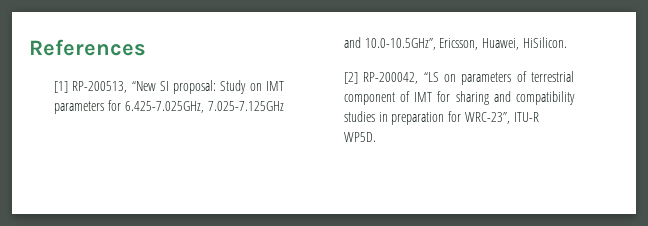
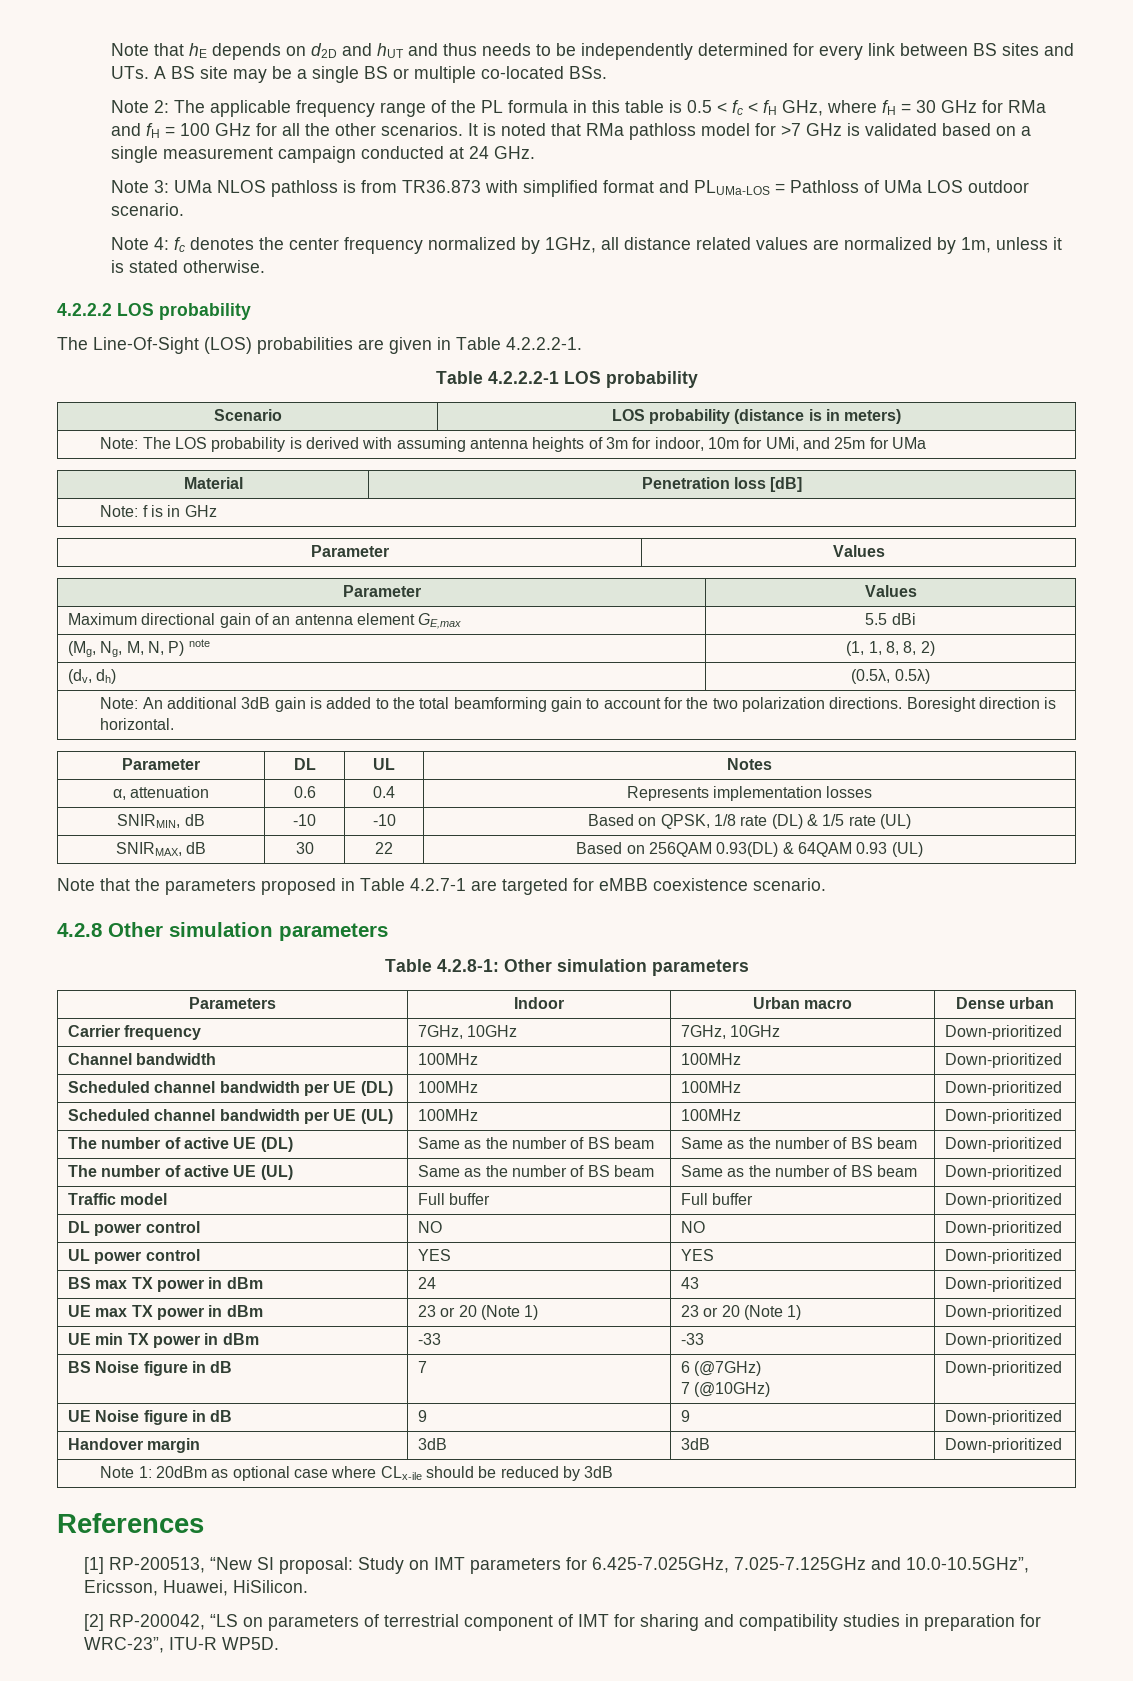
+ Note that hE depends on d2D and hUT and thus needs to be independently determined for every link between BS sites and UTs. A BS site may be a single BS or multiple co-located BSs.
+ Note 2: The applicable frequency range of the PL formula in this table is 0.5 < fc < fH GHz, where fH = 30 GHz for RMa and fH = 100 GHz for all the other scenarios. It is noted that RMa pathloss model for >7 GHz is validated based on a single measurement campaign conducted at 24 GHz.
+ Note 3: UMa NLOS pathloss is from TR36.873 with simplified format and PLUMa-LOS = Pathloss of UMa LOS outdoor scenario.
+ Note 4: fc denotes the center frequency normalized by 1GHz, all distance related values are normalized by 1m, unless it is stated otherwise.
+ 4.2.2.2 LOS probability
+ The Line-Of-Sight (LOS) probabilities are given in Table 4.2.2.2-1.
+ Table 4.2.2.2-1 LOS probability
+ Scenario | LOS probability (distance is in meters)
+ Note: The LOS probability is derived with assuming antenna heights of 3m for indoor, 10m for UMi, and 25m for UMa
+ Material | Penetration loss [dB]
+ Note: f is in GHz
+ Parameter | Values
+ Parameter | Values
+ Maximum directional gain of an antenna element GE,max | 5.5 dBi
+ (Mg, Ng, M, N, P) note | (1, 1, 8, 8, 2)
+ (dv, dh) | (0.5λ, 0.5λ)
+ Note: An additional 3dB gain is added to the total beamforming gain to account for the two polarization directions. Boresight direction is horizontal.
+ Parameter | DL | UL | Notes
+ α, attenuation | 0.6 | 0.4 | Represents implementation losses
+ SNIRMIN, dB | -10 | -10 | Based on QPSK, 1/8 rate (DL) & 1/5 rate (UL)
+ SNIRMAX, dB | 30 | 22 | Based on 256QAM 0.93(DL) & 64QAM 0.93 (UL)
+ Note that the parameters proposed in Table 4.2.7-1 are targeted for eMBB coexistence scenario.
+ 4.2.8 Other simulation parameters
+ Table 4.2.8-1: Other simulation parameters
+ Parameters | Indoor | Urban macro | Dense urban
+ Carrier frequency | 7GHz, 10GHz | 7GHz, 10GHz | Down-prioritized
+ Channel bandwidth | 100MHz | 100MHz | Down-prioritized
+ Scheduled channel bandwidth per UE (DL) | 100MHz | 100MHz | Down-prioritized
+ Scheduled channel bandwidth per UE (UL) | 100MHz | 100MHz | Down-prioritized
+ The number of active UE (DL) | Same as the number of BS beam | Same as the number of BS beam | Down-prioritized
+ The number of active UE (UL) | Same as the number of BS beam | Same as the number of BS beam | Down-prioritized
+ Traffic model | Full buffer | Full buffer | Down-prioritized
+ DL power control | NO | NO | Down-prioritized
+ UL power control | YES | YES | Down-prioritized
+ BS max TX power in dBm | 24 | 43 | Down-prioritized
+ UE max TX power in dBm | 23 or 20 (Note 1) | 23 or 20 (Note 1) | Down-prioritized
+ UE min TX power in dBm | -33 | -33 | Down-prioritized
+ BS Noise figure in dB | 7 | 6 (@7GHz)
+ 7 (@10GHz) | Down-prioritized
+ UE Noise figure in dB | 9 | 9 | Down-prioritized
+ Handover margin | 3dB | 3dB | Down-prioritized
+ Note 1: 20dBm as optional case where CLx-ile should be reduced by 3dB

